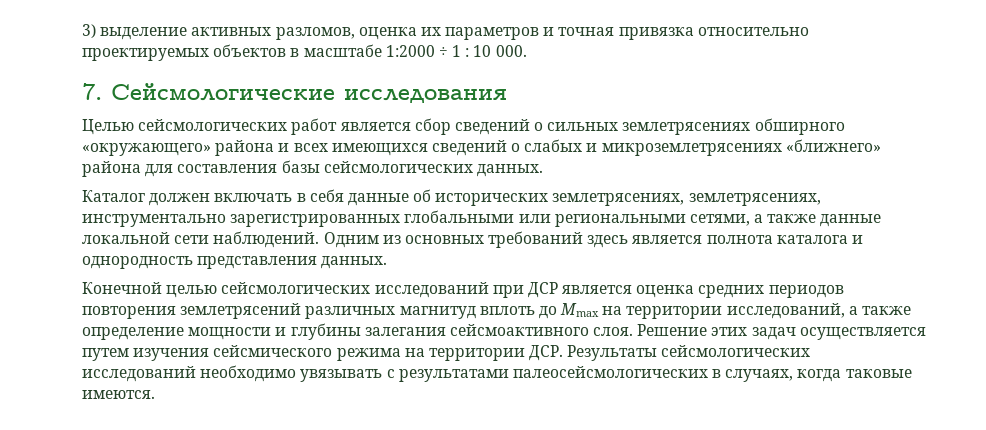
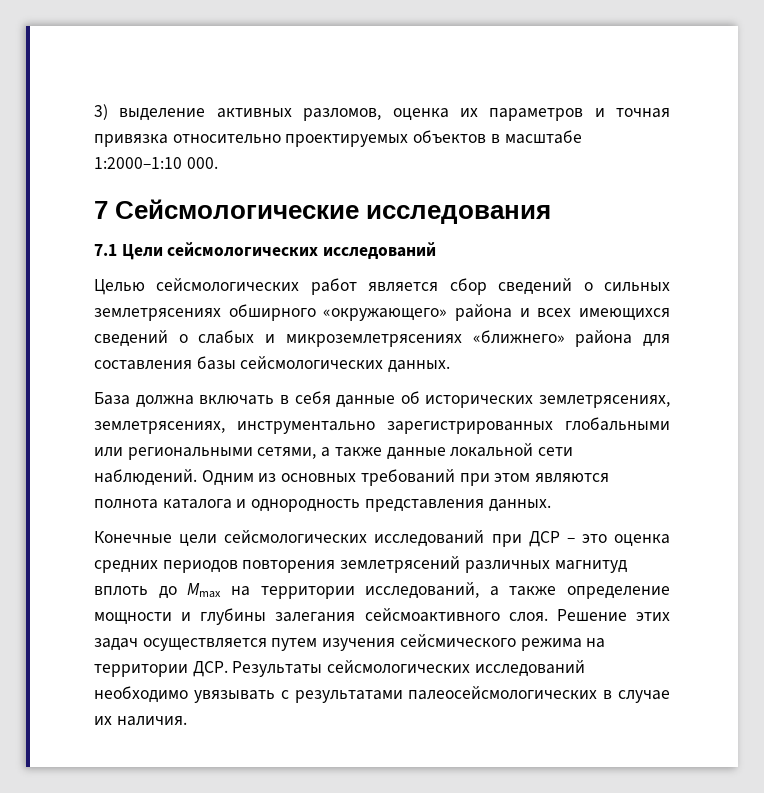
- 3) выделение активных разломов, оценка их параметров и точная привязка относительно проектируемых объектов в масштабе 1:2000 ÷ 1 : 10 000.
+ 3) выделение активных разломов, оценка их параметров и точная привязка относительно проектируемых объектов в масштабе 1:2000–1:10 000.
- 7. Сейсмологические исследования
+ 7 Сейсмологические исследования
+ 7.1 Цели сейсмологических исследований
- Каталог должен включать в себя данные об исторических землетрясениях, землетрясениях, инструментально зарегистрированных глобальными или региональными сетями, а также данные локальной сети наблюдений.
+ База должна включать в себя данные об исторических землетрясениях, землетрясениях, инструментально зарегистрированных глобальными или региональными сетями, а также данные локальной сети наблюдений.
- Одним из основных требований здесь является полнота каталога и однородность представления данных.
+ Одним из основных требований при этом являются полнота каталога и однородность представления данных.
- Конечной целью сейсмологических исследований при ДСР является оценка средних периодов повторения землетрясений различных магнитуд вплоть до Mmax на территории исследований, а также определение мощности и глубины залегания сейсмоактивного слоя.
+ Конечные цели сейсмологических исследований при ДСР – это оценка средних периодов повторения землетрясений различных магнитуд вплоть до Mmax на территории исследований, а также определение мощности и глубины залегания сейсмоактивного слоя.
- Решение этих задач осуществляется путем изучения сейсмического режима на территории ДСР. Результаты сейсмологических исследований необходимо увязывать с результатами палеосейсмологических в случаях, когда таковые имеются.
+ Решение этих задач осуществляется путем изучения сейсмического режима на территории ДСР. Результаты сейсмологических исследований необходимо увязывать с результатами палеосейсмологических в случае их наличия.

